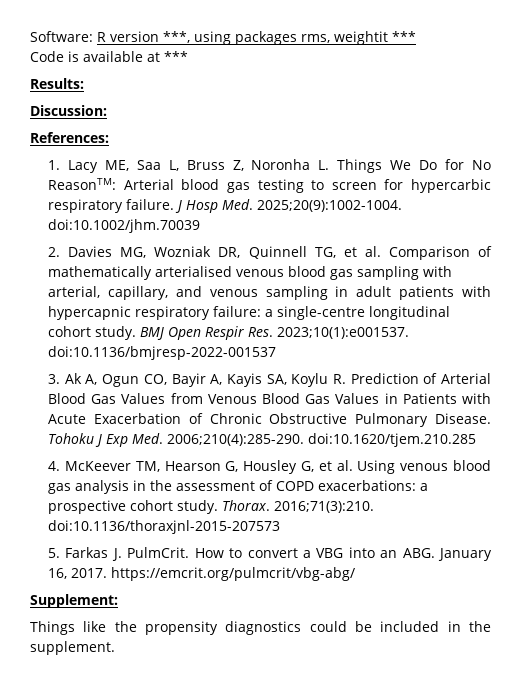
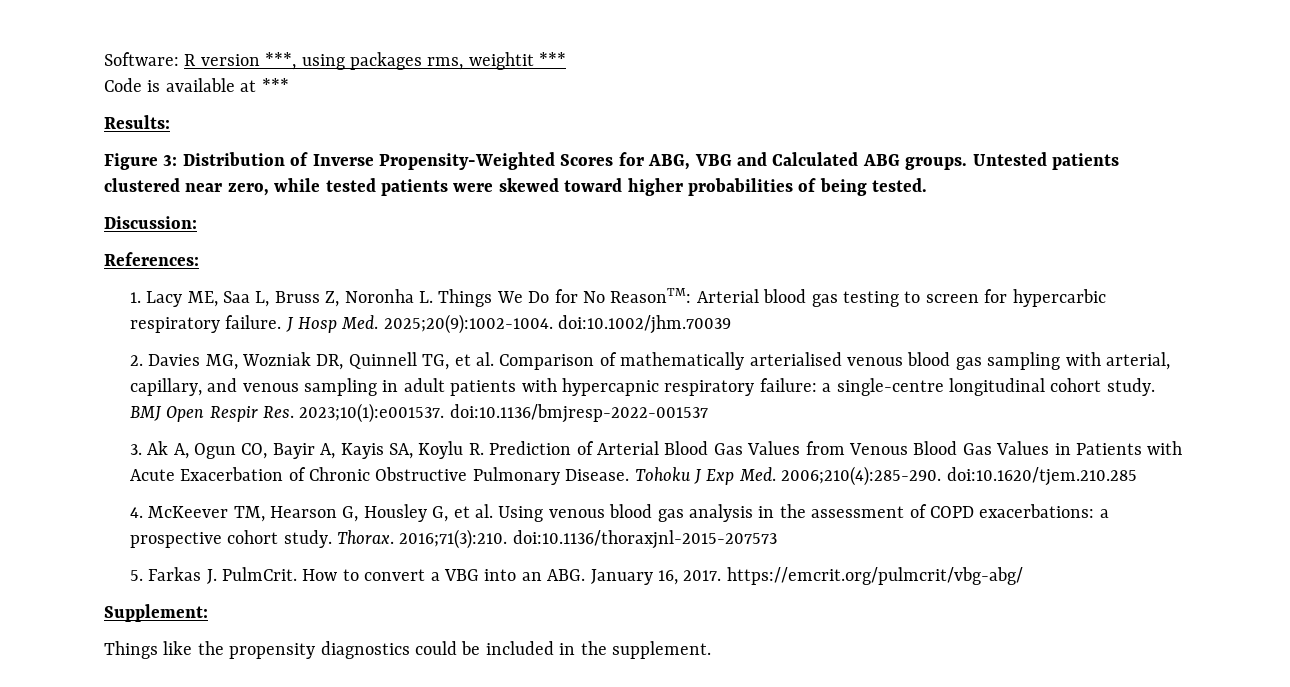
+ Figure 3: Distribution of Inverse Propensity-Weighted Scores for ABG, VBG and Calculated ABG groups. Untested patients clustered near zero, while tested patients were skewed toward higher probabilities of being tested.

